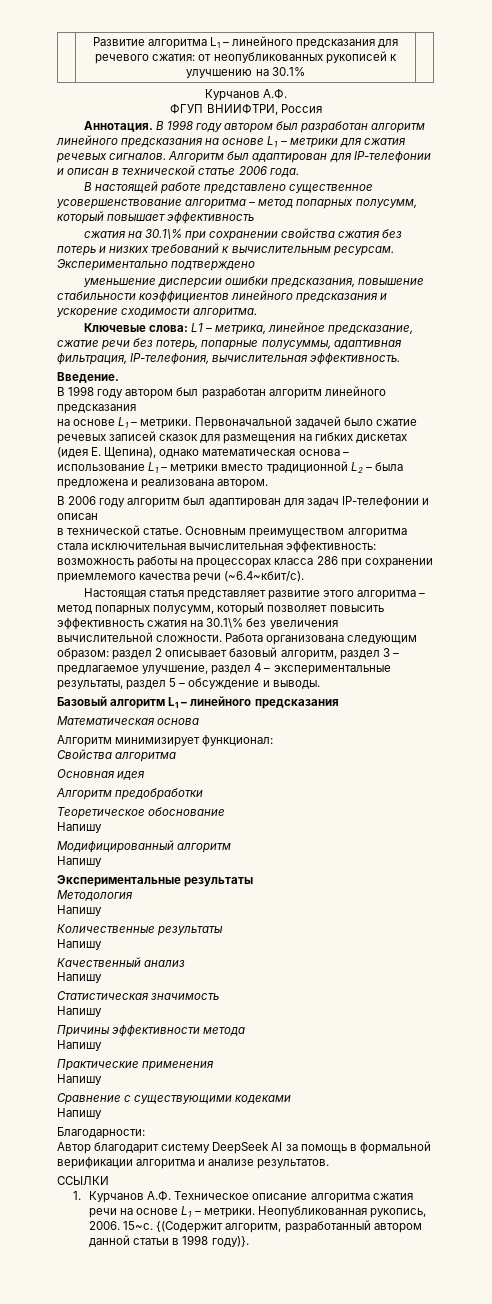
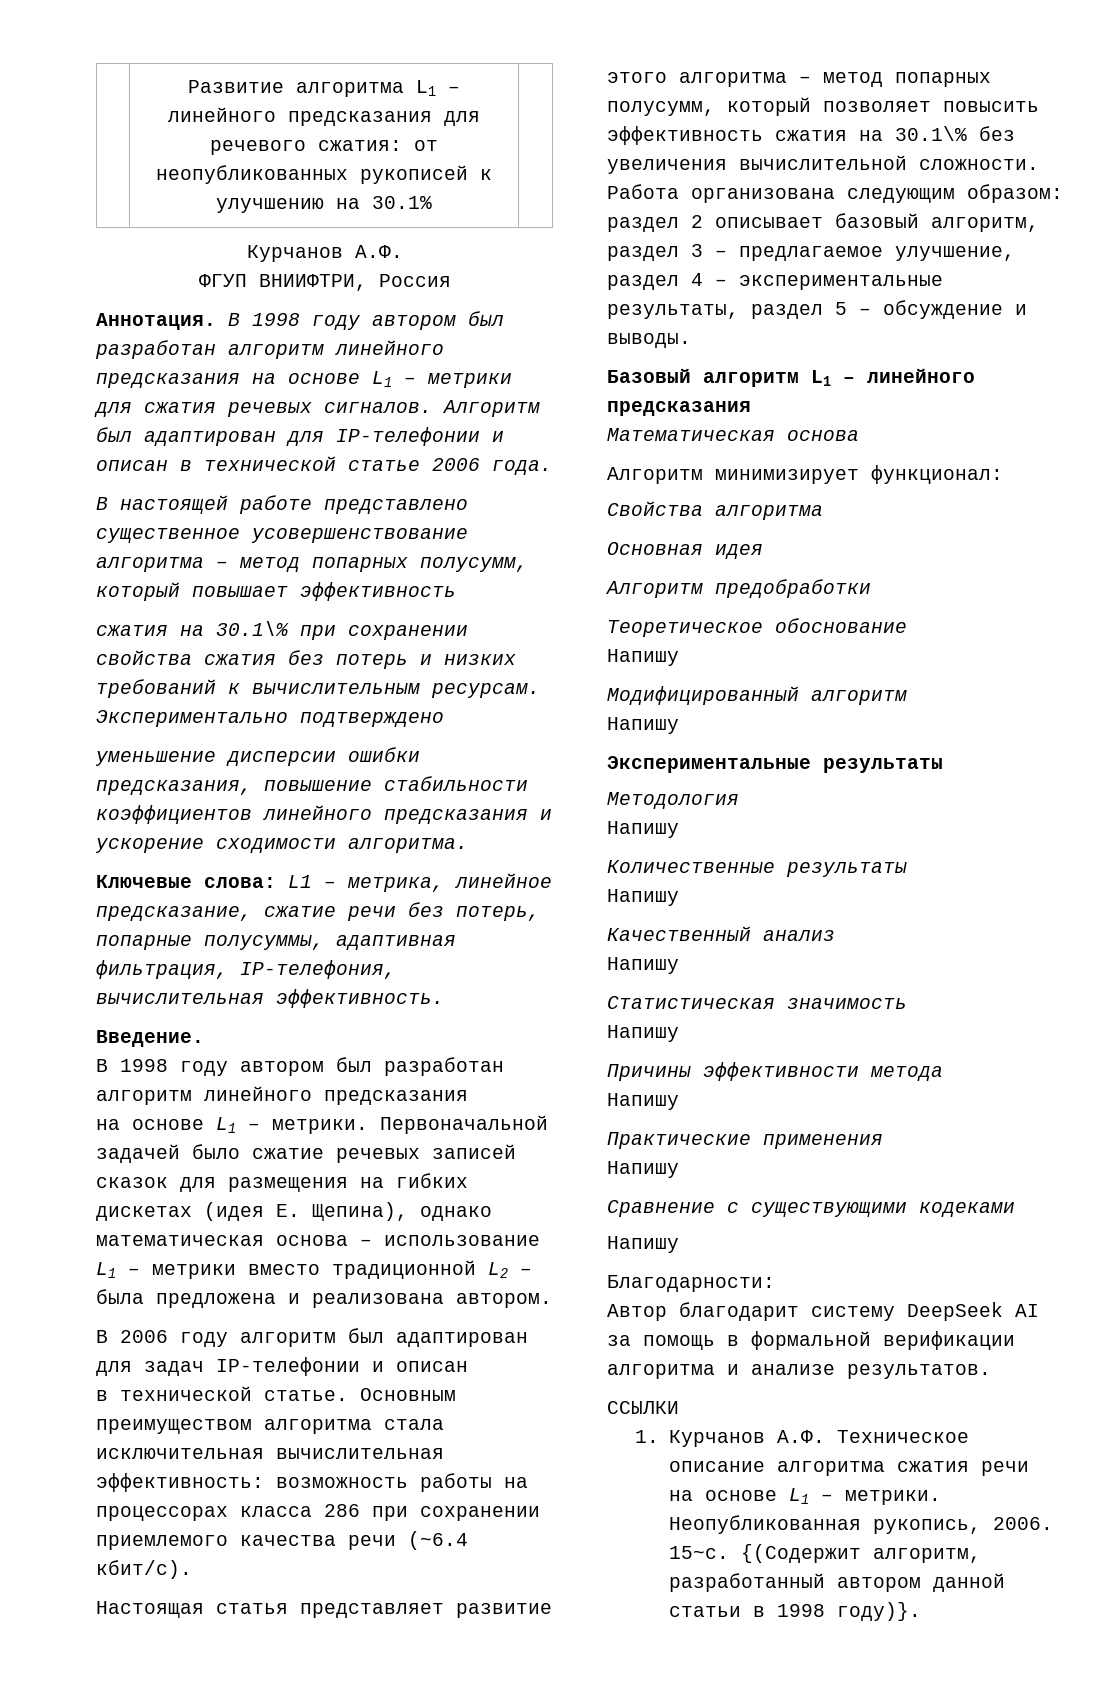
- Основным преимуществом алгоритма стала исключительная вычислительная эффективность: возможность работы на процессорах класса 286 при сохранении приемлемого качества речи (~6.4~кбит/с).
+ Основным преимуществом алгоритма стала исключительная вычислительная эффективность: возможность работы на процессорах класса 286 при сохранении приемлемого качества речи (~6.4 кбит/с).

